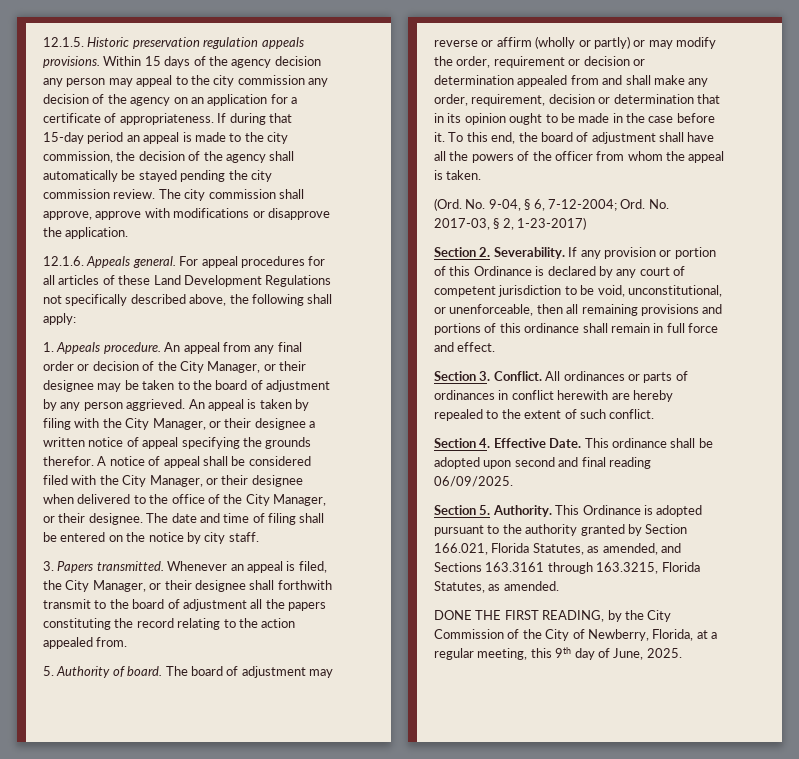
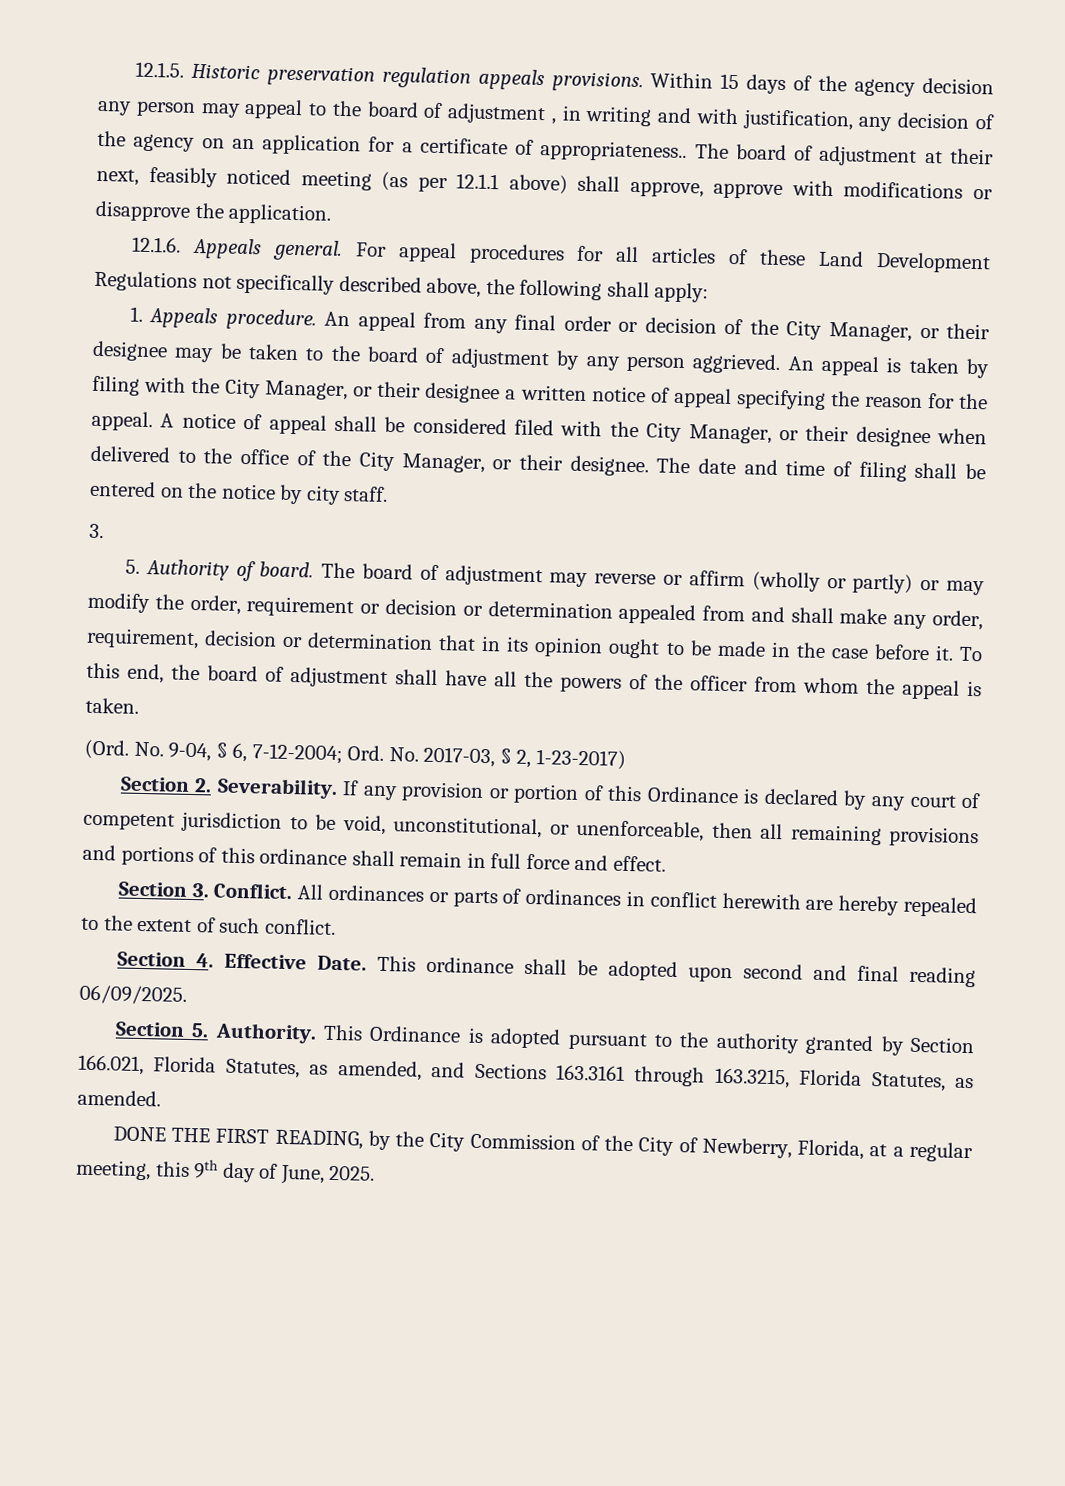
- Within 15 days of the agency decision any person may appeal to the city commission any decision of the agency on an application for a certificate of appropriateness. If during that 15-day period an appeal is made to the city commission, the decision of the agency shall automatically be stayed pending the city commission review. The city commission shall approve, approve with modifications or disapprove the application.
+ Within 15 days of the agency decision any person may appeal to the board of adjustment , in writing and with justification, any decision of the agency on an application for a certificate of appropriateness.. The board of adjustment at their next, feasibly noticed meeting (as per 12.1.1 above) shall approve, approve with modifications or disapprove the application.
- An appeal is taken by filing with the City Manager, or their designee a written notice of appeal specifying the grounds therefor.
+ An appeal is taken by filing with the City Manager, or their designee a written notice of appeal specifying the reason for the appeal.
  The date and time of filing shall be entered on the notice by city staff.
- 3. Papers transmitted. Whenever an appeal is filed, the City Manager, or their designee shall forthwith transmit to the board of adjustment all the papers constituting the record relating to the action appealed from.
+ 3.

